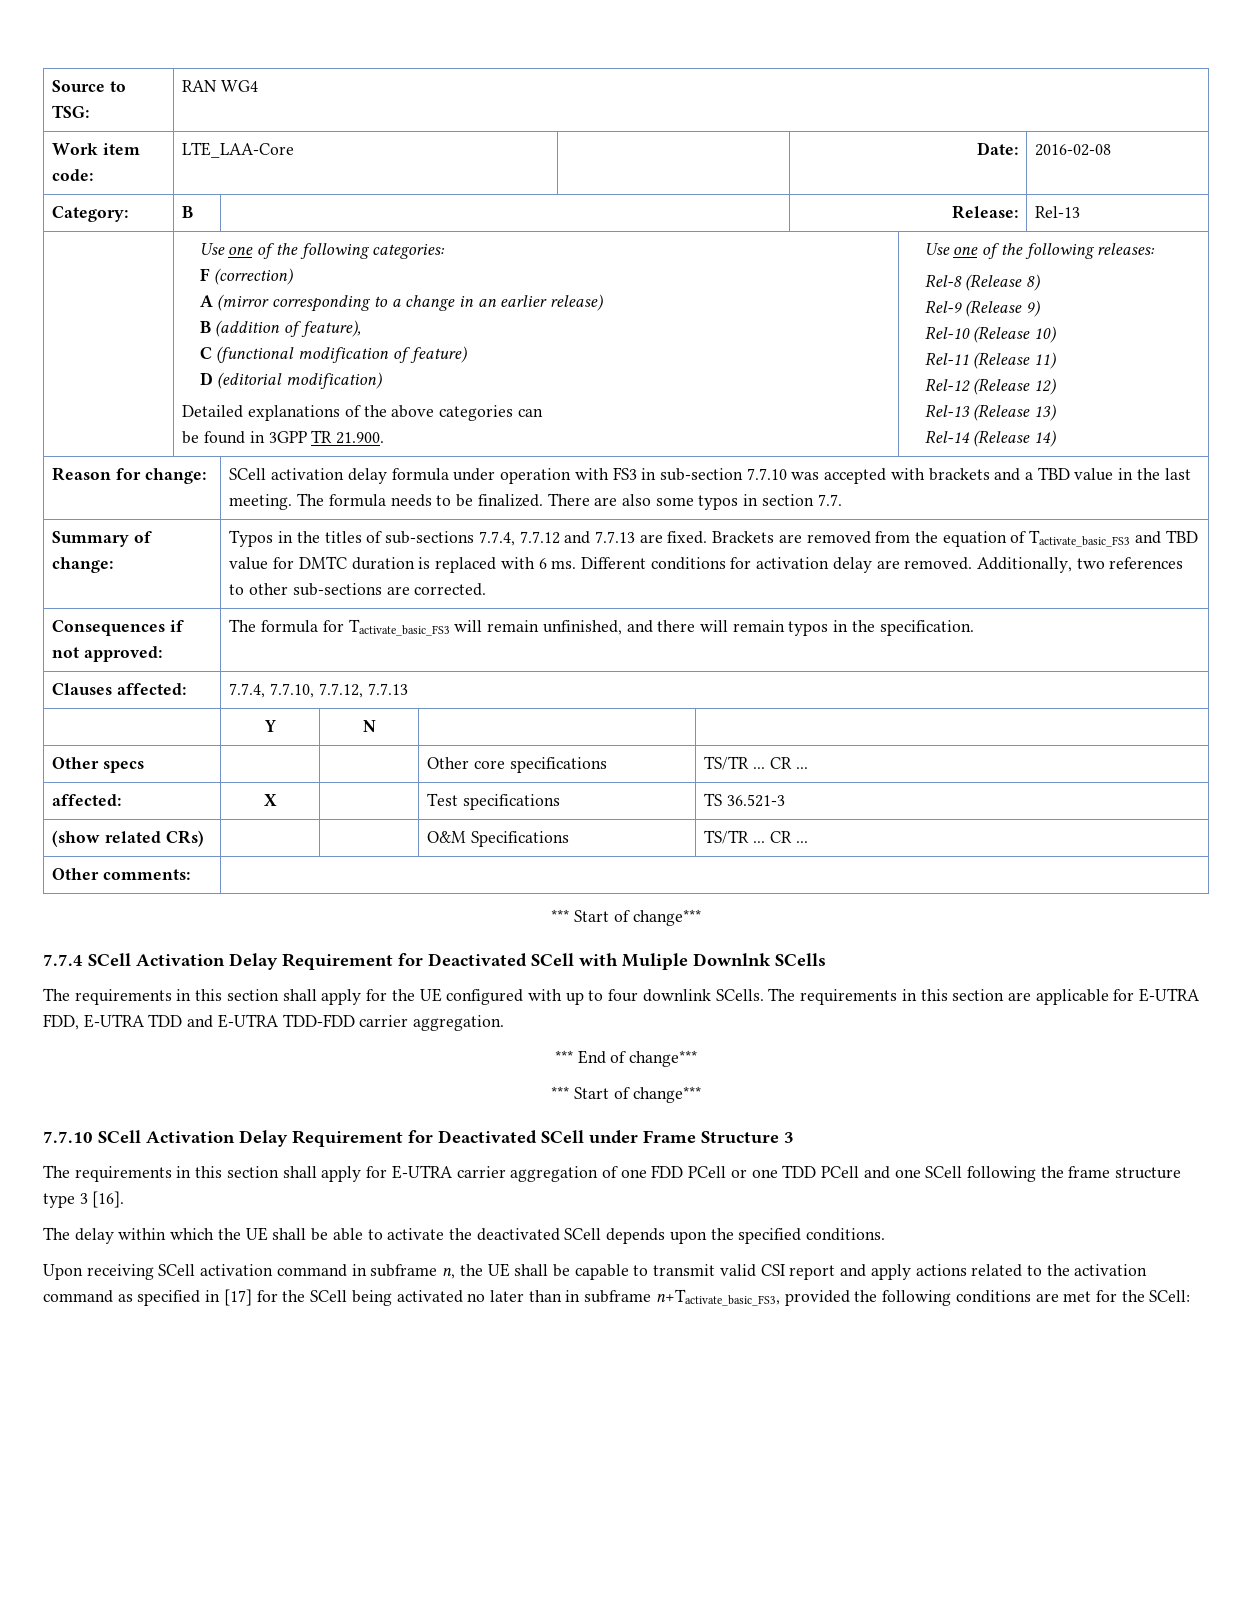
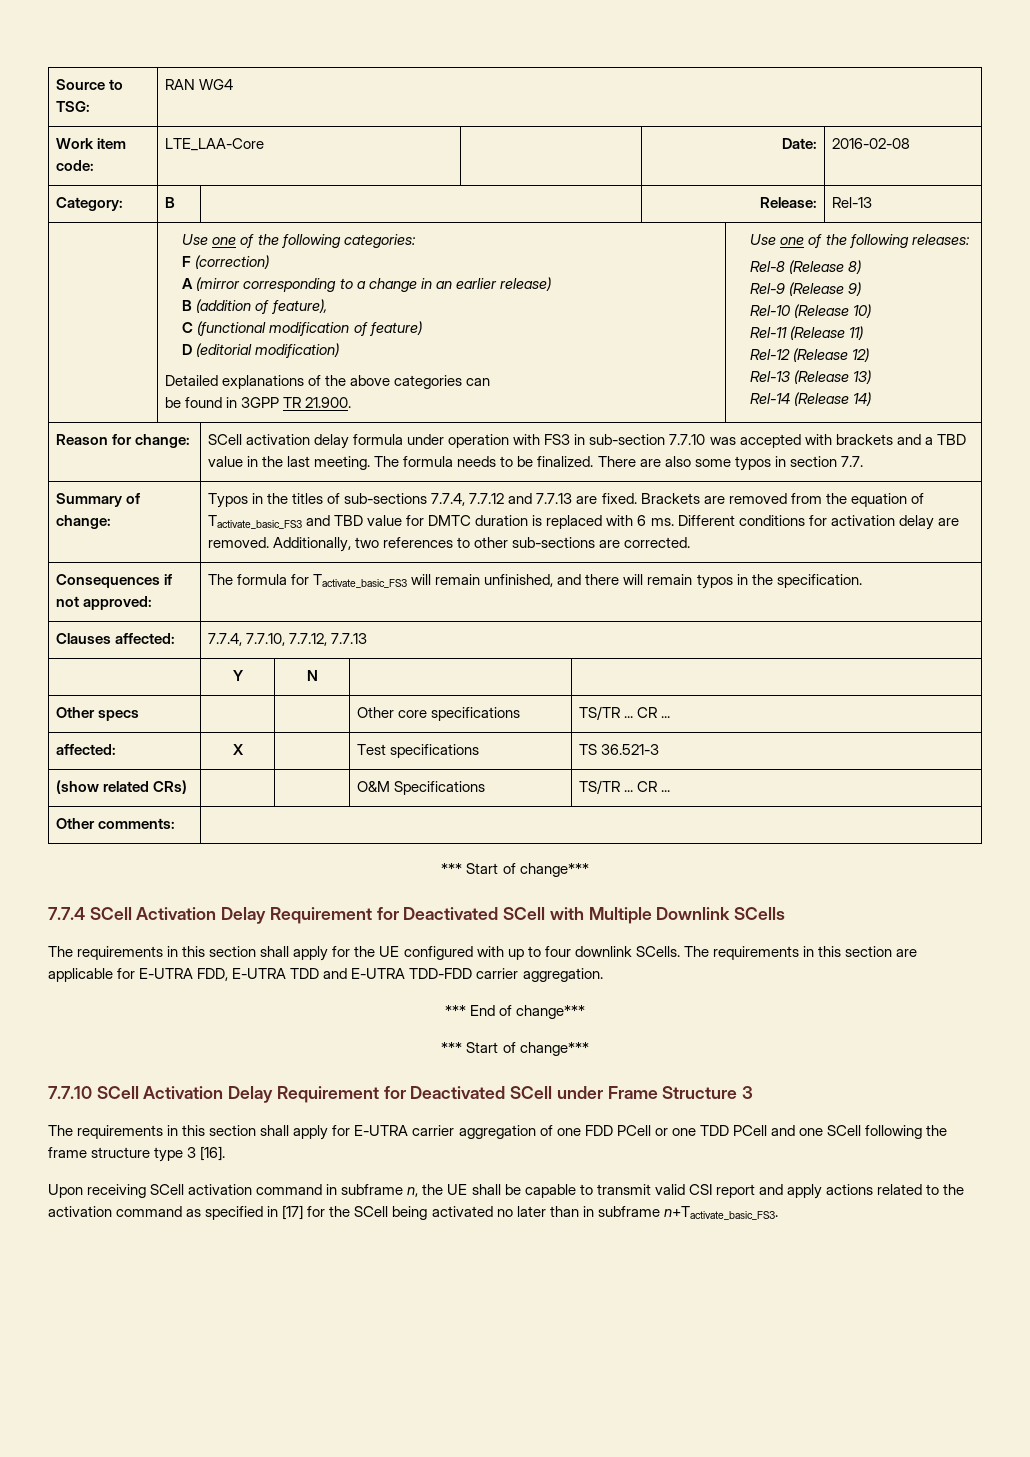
- 7.7.4 SCell Activation Delay Requirement for Deactivated SCell with Muliple Downlnk SCells
+ 7.7.4 SCell Activation Delay Requirement for Deactivated SCell with Multiple Downlink SCells
- The delay within which the UE shall be able to activate the deactivated SCell depends upon the specified conditions.
- Upon receiving SCell activation command in subframe n, the UE shall be capable to transmit valid CSI report and apply actions related to the activation command as specified in [17] for the SCell being activated no later than in subframe n+Tactivate_basic_FS3, provided the following conditions are met for the SCell:
+ Upon receiving SCell activation command in subframe n, the UE shall be capable to transmit valid CSI report and apply actions related to the activation command as specified in [17] for the SCell being activated no later than in subframe n+Tactivate_basic_FS3.

